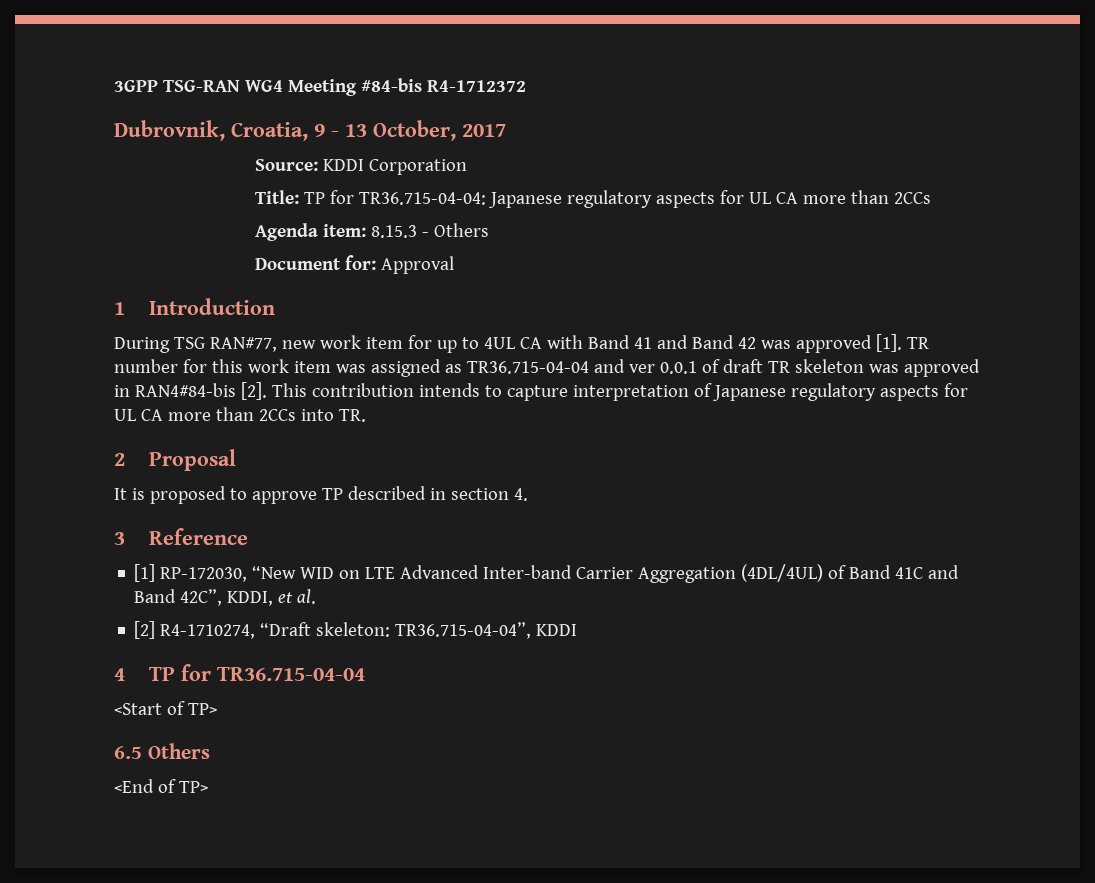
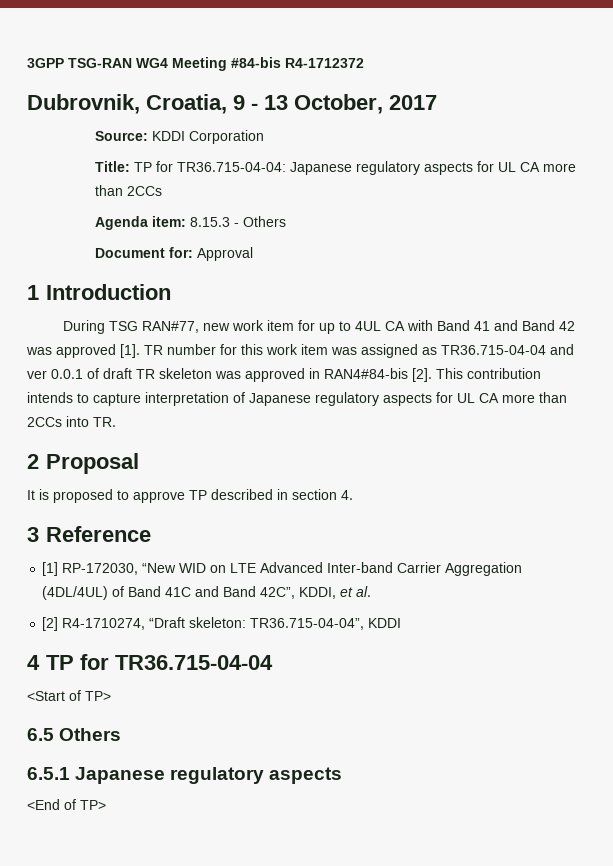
+ 6.5.1 Japanese regulatory aspects

